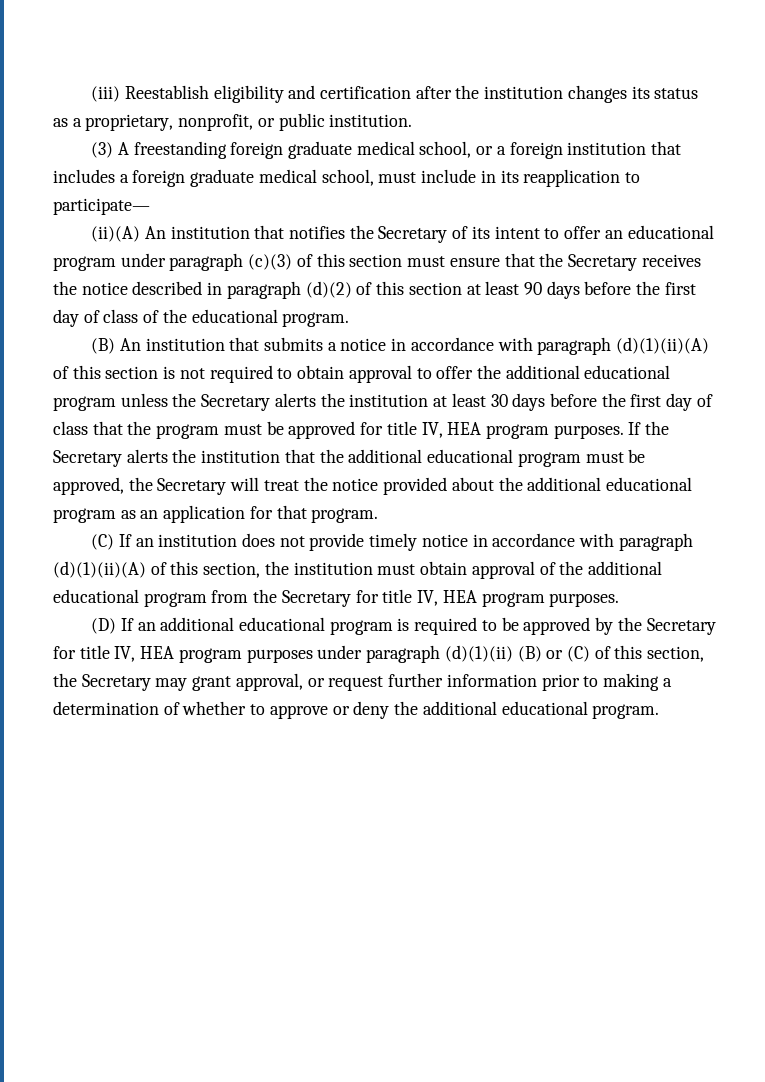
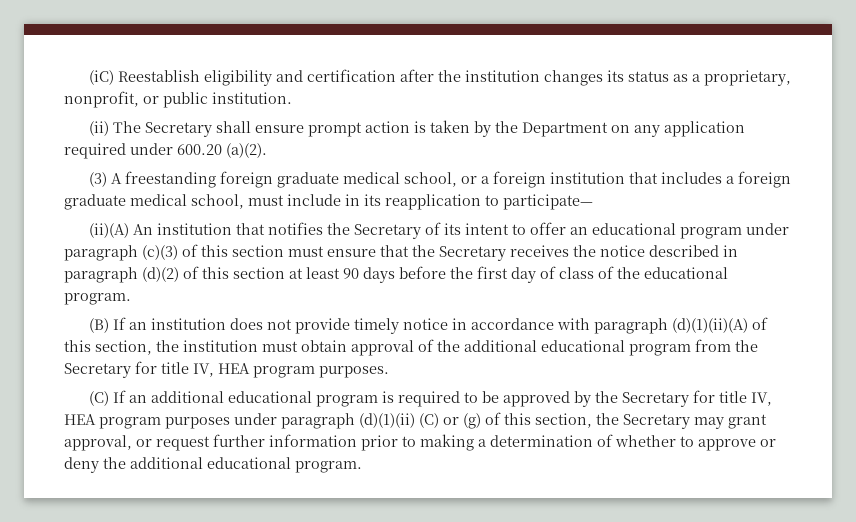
- (iii) Reestablish eligibility and certification after the institution changes its status as a proprietary, nonprofit, or public institution.
+ (iC) Reestablish eligibility and certification after the institution changes its status as a proprietary, nonprofit, or public institution.
+ (ii) The Secretary shall ensure prompt action is taken by the Department on any application required under 600.20 (a)(2).
- (B) An institution that submits a notice in accordance with paragraph (d)(1)(ii)(A) of this section is not required to obtain approval to offer the additional educational program unless the Secretary alerts the institution at least 30 days before the first day of class that the program must be approved for title IV, HEA program purposes. If the Secretary alerts the institution that the additional educational program must be approved, the Secretary will treat the notice provided about the additional educational program as an application for that program.
- (C) If an institution does not provide timely notice in accordance with paragraph (d)(1)(ii)(A) of this section, the institution must obtain approval of the additional educational program from the Secretary for title IV, HEA program purposes.
+ (B) If an institution does not provide timely notice in accordance with paragraph (d)(1)(ii)(A) of this section, the institution must obtain approval of the additional educational program from the Secretary for title IV, HEA program purposes.
- (D) If an additional educational program is required to be approved by the Secretary for title IV, HEA program purposes under paragraph (d)(1)(ii) (B) or (C) of this section, the Secretary may grant approval, or request further information prior to making a determination of whether to approve or deny the additional educational program.
+ (C) If an additional educational program is required to be approved by the Secretary for title IV, HEA program purposes under paragraph (d)(1)(ii) (C) or (g) of this section, the Secretary may grant approval, or request further information prior to making a determination of whether to approve or deny the additional educational program.

